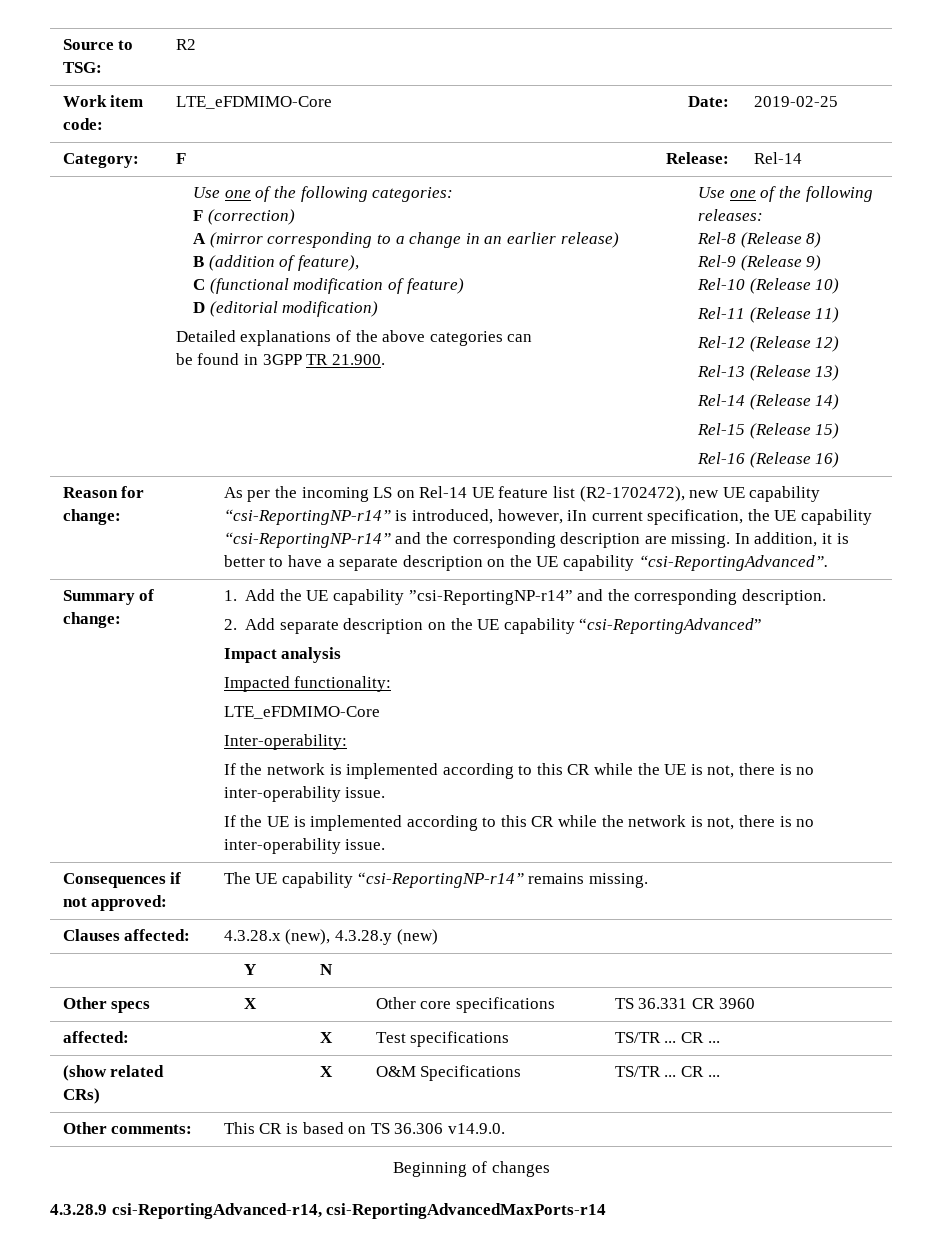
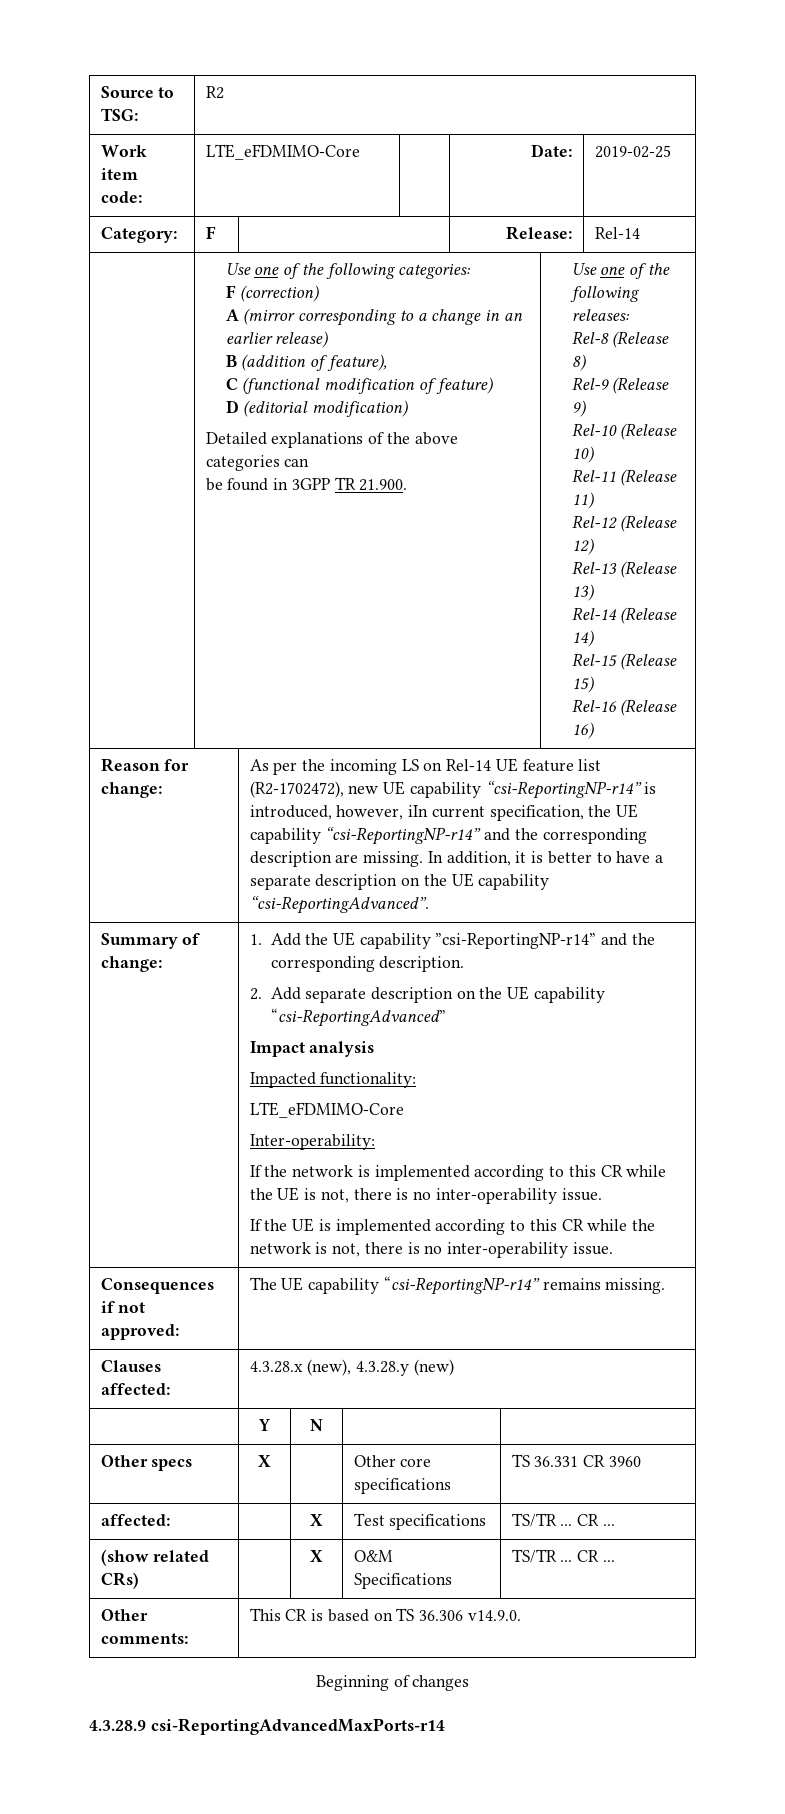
- 4.3.28.9 csi-ReportingAdvanced-r14, csi-ReportingAdvancedMaxPorts-r14
+ 4.3.28.9 csi-ReportingAdvancedMaxPorts-r14

